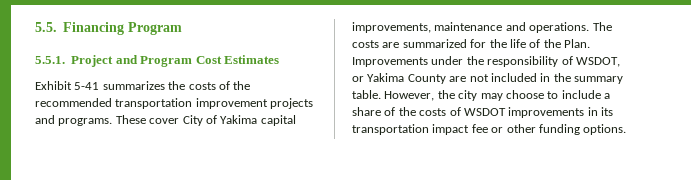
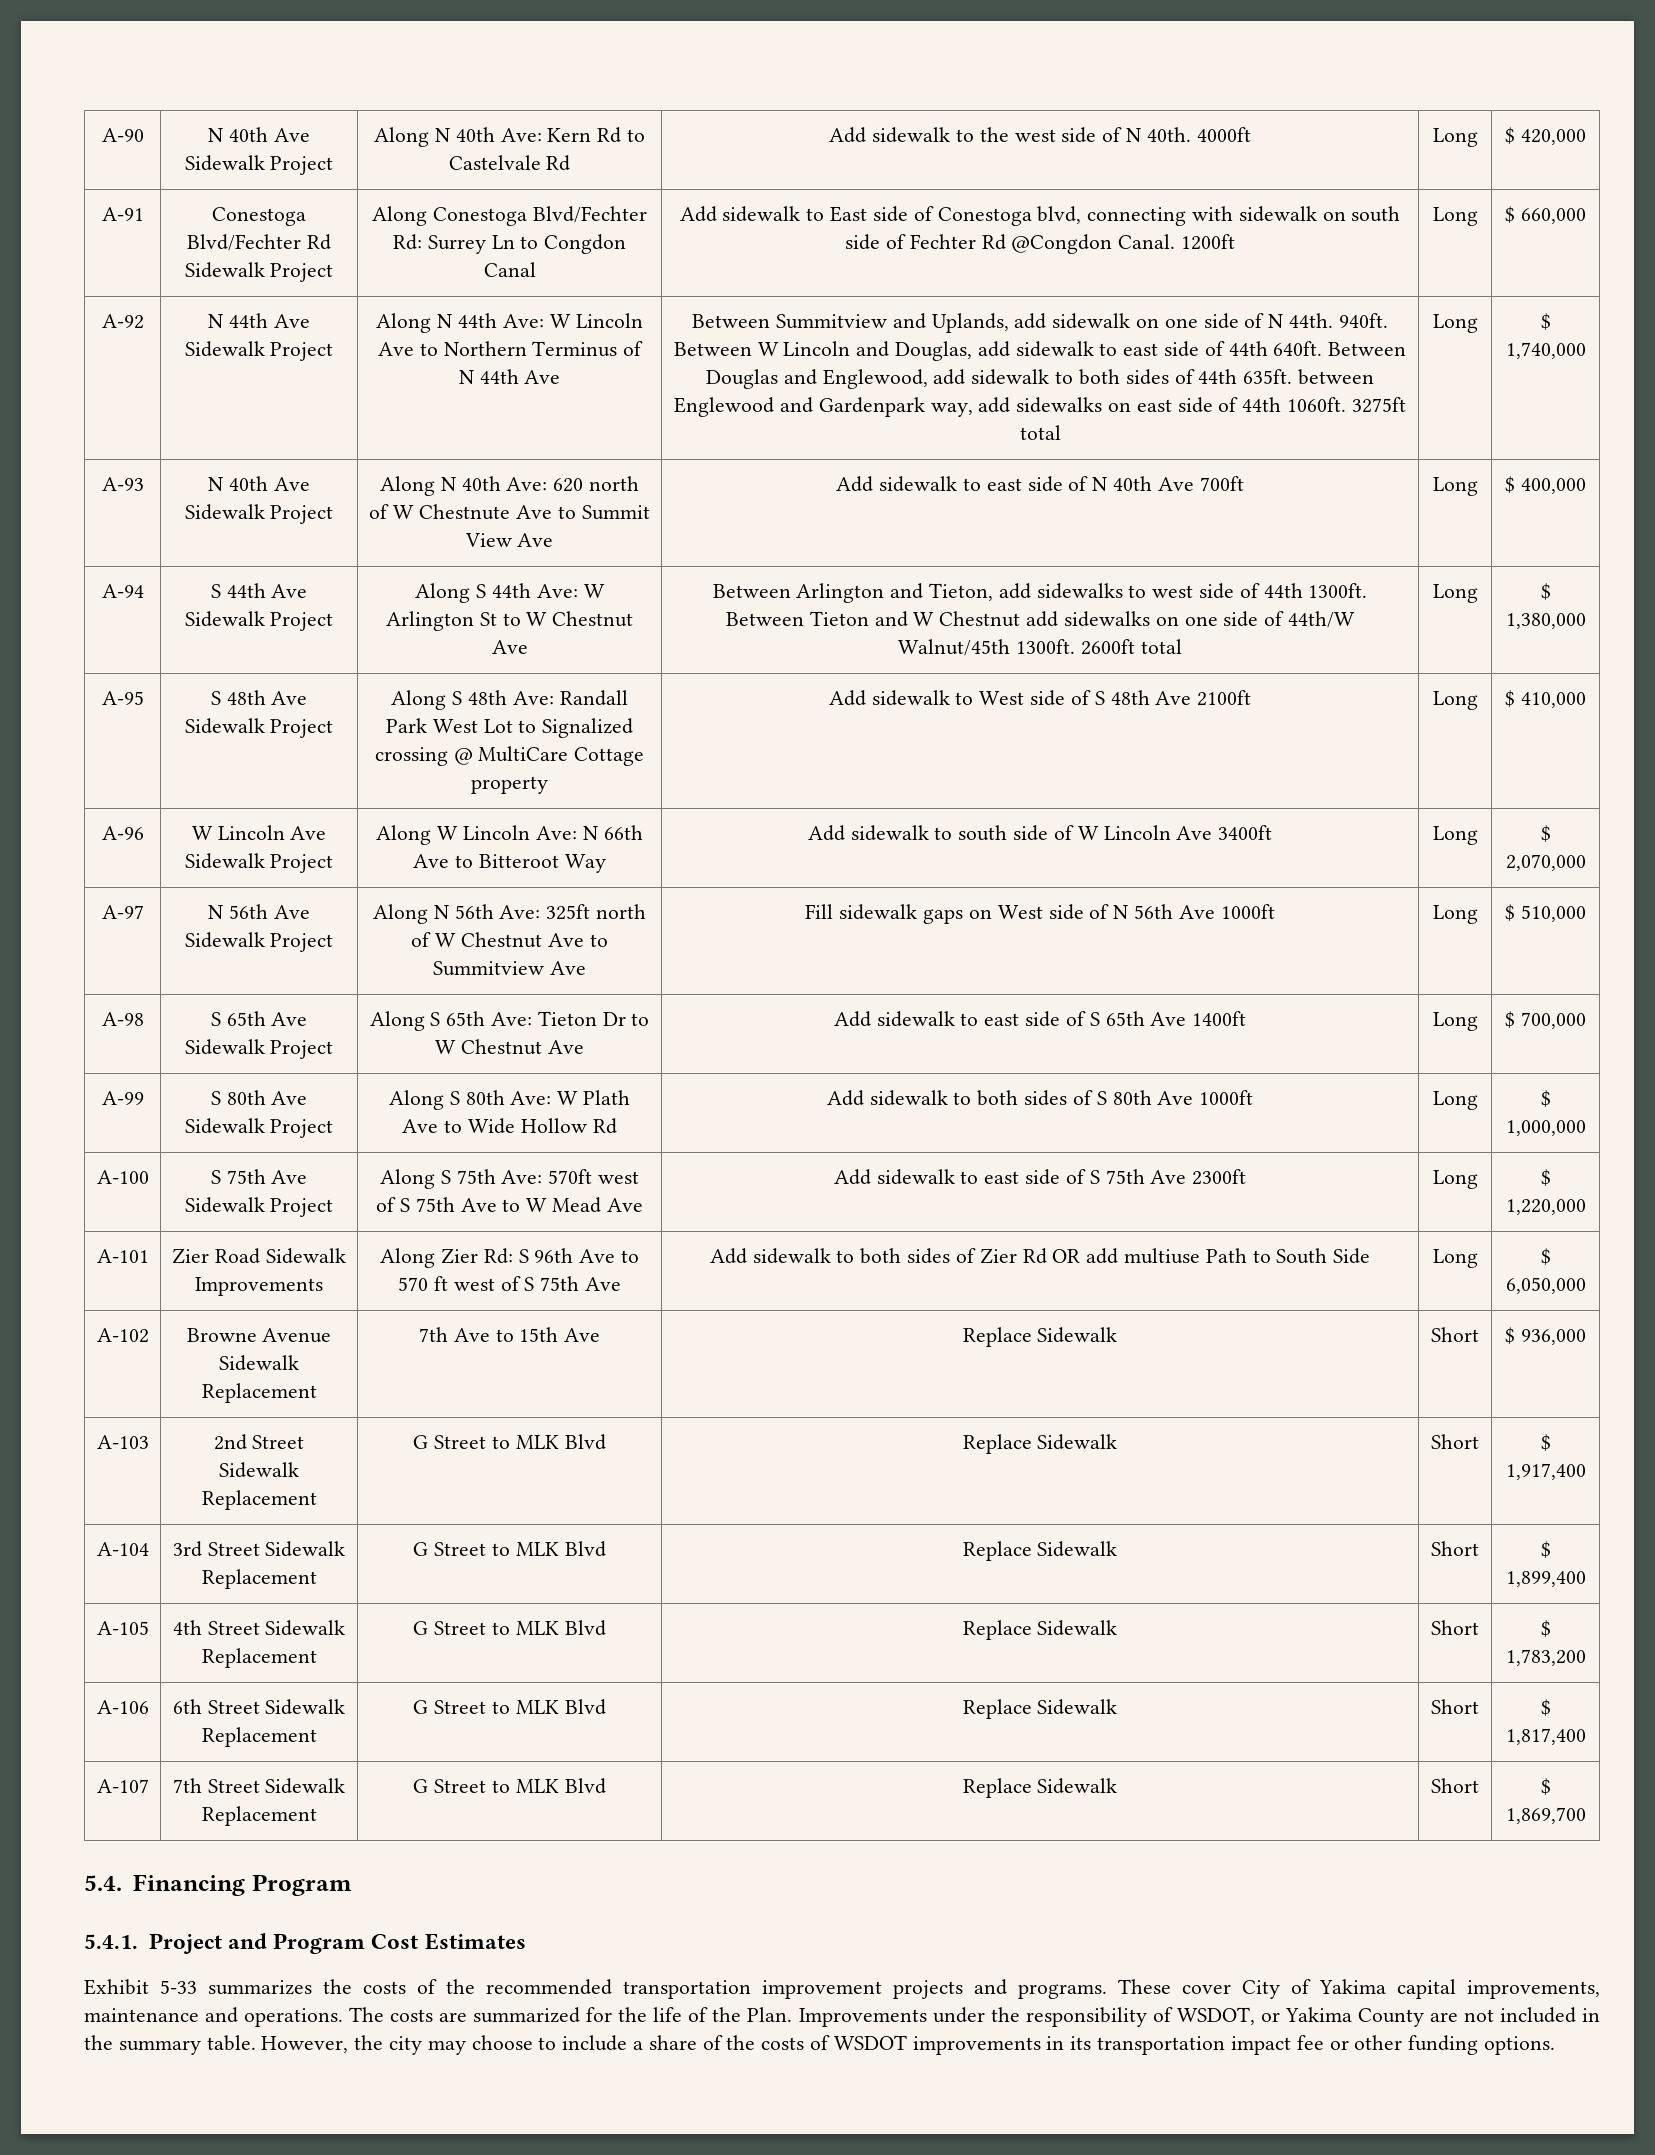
- 5.5. Financing Program
+ A-90 | N 40th Ave Sidewalk Project | Along N 40th Ave: Kern Rd to Castelvale Rd | Add sidewalk to the west side of N 40th. 4000ft | Long | $ 420,000
+ A-91 | Conestoga Blvd/Fechter Rd Sidewalk Project | Along Conestoga Blvd/Fechter Rd: Surrey Ln to Congdon Canal | Add sidewalk to East side of Conestoga blvd, connecting with sidewalk on south side of Fechter Rd @Congdon Canal. 1200ft | Long | $ 660,000
+ A-92 | N 44th Ave Sidewalk Project | Along N 44th Ave: W Lincoln Ave to Northern Terminus of N 44th Ave | Between Summitview and Uplands, add sidewalk on one side of N 44th. 940ft. Between W Lincoln and Douglas, add sidewalk to east side of 44th 640ft. Between Douglas and Englewood, add sidewalk to both sides of 44th 635ft. between Englewood and Gardenpark way, add sidewalks on east side of 44th 1060ft. 3275ft total | Long | $ 1,740,000
+ A-93 | N 40th Ave Sidewalk Project | Along N 40th Ave: 620 north of W Chestnute Ave to Summit View Ave | Add sidewalk to east side of N 40th Ave 700ft | Long | $ 400,000
+ A-94 | S 44th Ave Sidewalk Project | Along S 44th Ave: W Arlington St to W Chestnut Ave | Between Arlington and Tieton, add sidewalks to west side of 44th 1300ft. Between Tieton and W Chestnut add sidewalks on one side of 44th/W Walnut/45th 1300ft. 2600ft total | Long | $ 1,380,000
+ A-95 | S 48th Ave Sidewalk Project | Along S 48th Ave: Randall Park West Lot to Signalized crossing @ MultiCare Cottage property | Add sidewalk to West side of S 48th Ave 2100ft | Long | $ 410,000
+ A-96 | W Lincoln Ave Sidewalk Project | Along W Lincoln Ave: N 66th Ave to Bitteroot Way | Add sidewalk to south side of W Lincoln Ave 3400ft | Long | $ 2,070,000
+ A-97 | N 56th Ave Sidewalk Project | Along N 56th Ave: 325ft north of W Chestnut Ave to Summitview Ave | Fill sidewalk gaps on West side of N 56th Ave 1000ft | Long | $ 510,000
+ A-98 | S 65th Ave Sidewalk Project | Along S 65th Ave: Tieton Dr to W Chestnut Ave | Add sidewalk to east side of S 65th Ave 1400ft | Long | $ 700,000
+ A-99 | S 80th Ave Sidewalk Project | Along S 80th Ave: W Plath Ave to Wide Hollow Rd | Add sidewalk to both sides of S 80th Ave 1000ft | Long | $ 1,000,000
+ A-100 | S 75th Ave Sidewalk Project | Along S 75th Ave: 570ft west of S 75th Ave to W Mead Ave | Add sidewalk to east side of S 75th Ave 2300ft | Long | $ 1,220,000
+ A-101 | Zier Road Sidewalk Improvements | Along Zier Rd: S 96th Ave to 570 ft west of S 75th Ave | Add sidewalk to both sides of Zier Rd OR add multiuse Path to South Side | Long | $ 6,050,000
+ A-102 | Browne Avenue Sidewalk Replacement | 7th Ave to 15th Ave | Replace Sidewalk | Short | $ 936,000
+ A-103 | 2nd Street Sidewalk Replacement | G Street to MLK Blvd | Replace Sidewalk | Short | $ 1,917,400
+ A-104 | 3rd Street Sidewalk Replacement | G Street to MLK Blvd | Replace Sidewalk | Short | $ 1,899,400
+ A-105 | 4th Street Sidewalk Replacement | G Street to MLK Blvd | Replace Sidewalk | Short | $ 1,783,200
+ A-106 | 6th Street Sidewalk Replacement | G Street to MLK Blvd | Replace Sidewalk | Short | $ 1,817,400
+ A-107 | 7th Street Sidewalk Replacement | G Street to MLK Blvd | Replace Sidewalk | Short | $ 1,869,700
+ 5.4. Financing Program
- 5.5.1. Project and Program Cost Estimates
+ 5.4.1. Project and Program Cost Estimates
- Exhibit 5-41 summarizes the costs of the recommended transportation improvement projects and programs.
+ Exhibit 5-33 summarizes the costs of the recommended transportation improvement projects and programs.

